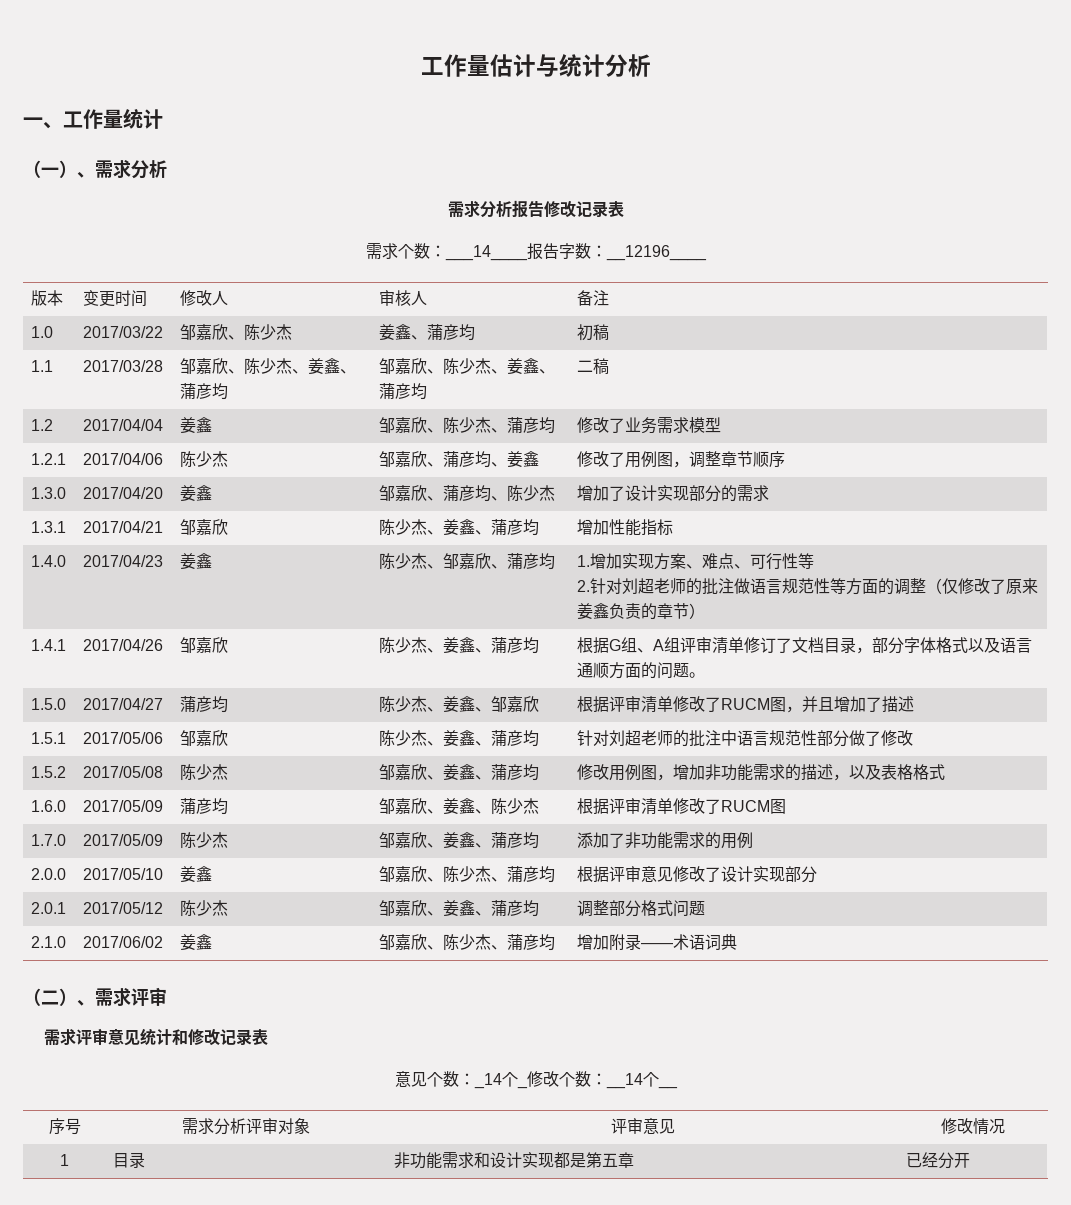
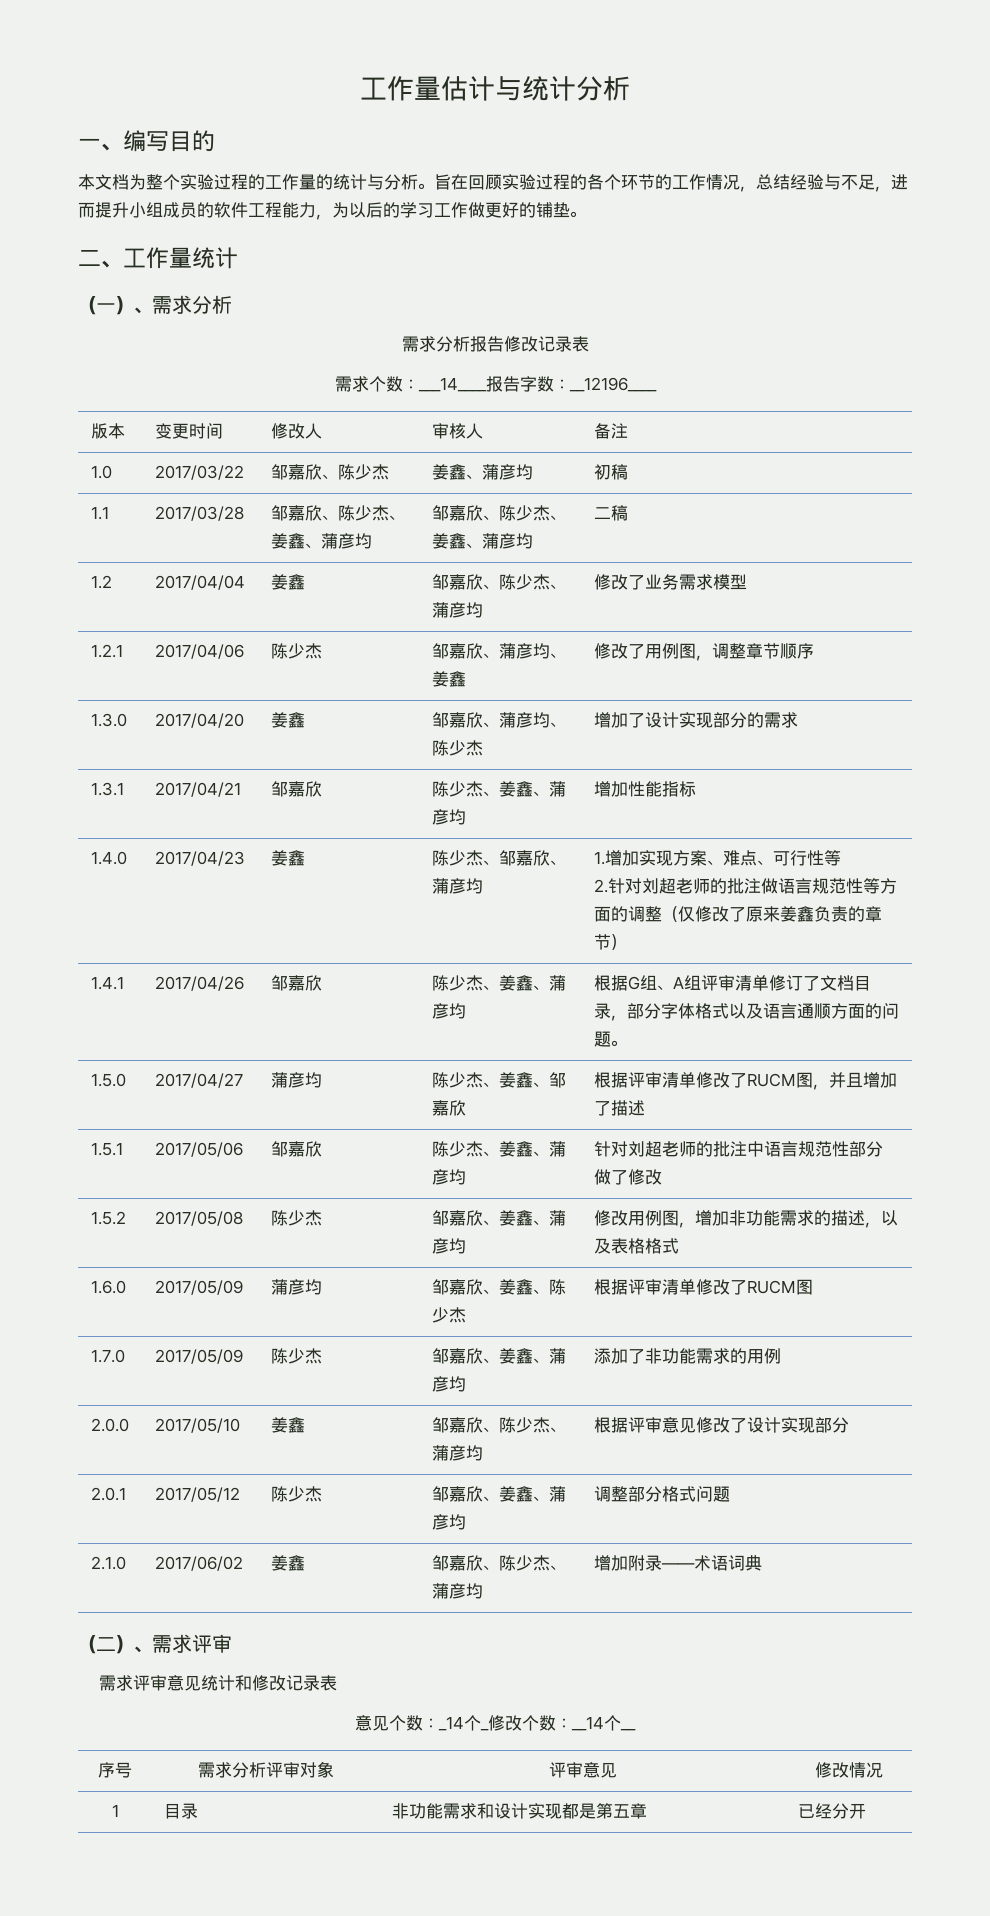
- 一、工作量统计
+ 一、编写目的
+ 本文档为整个实验过程的工作量的统计与分析。旨在回顾实验过程的各个环节的工作情况，总结经验与不足，进而提升小组成员的软件工程能力，为以后的学习工作做更好的铺垫。
+ 二、工作量统计

